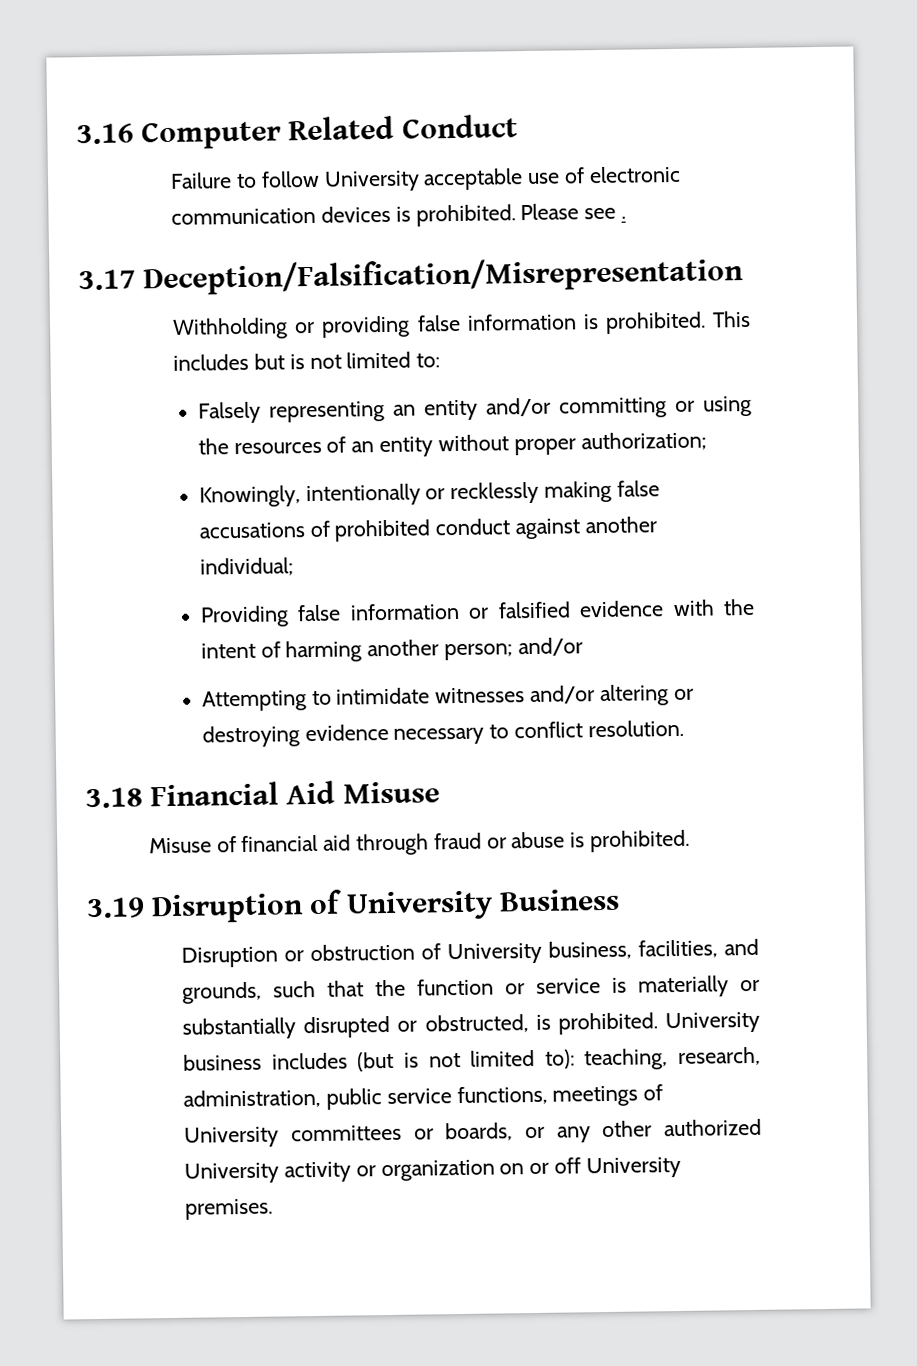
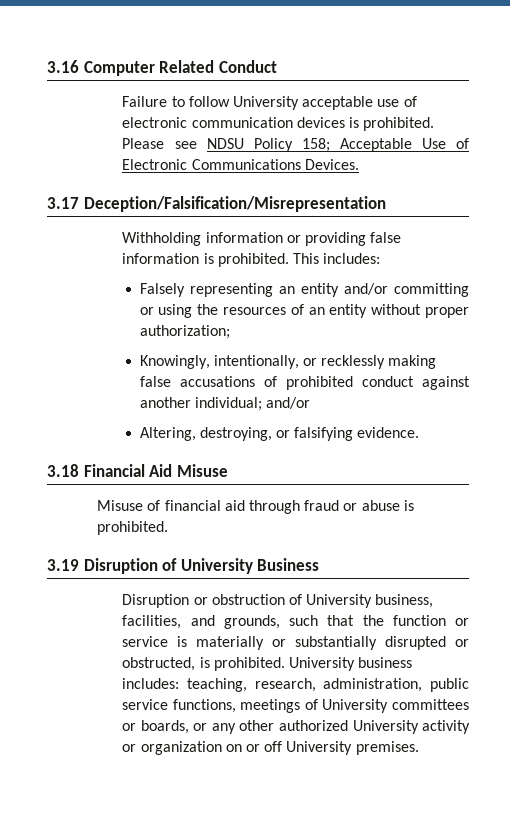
- Please see .
+ Please see NDSU Policy 158; Acceptable Use of Electronic Communications Devices.
- Withholding or providing false information is prohibited.
+ Withholding information or providing false information is prohibited.
- This includes but is not limited to:
+ This includes:
- Knowingly, intentionally or recklessly making false accusations of prohibited conduct against another individual;
- Providing false information or falsified evidence with the intent of harming another person; and/or
- Attempting to intimidate witnesses and/or altering or destroying evidence necessary to conflict resolution.
+ Knowingly, intentionally, or recklessly making false accusations of prohibited conduct against another individual; and/or
+ Altering, destroying, or falsifying evidence.
- University business includes (but is not limited to): teaching, research, administration, public service functions, meetings of University committees or boards, or any other authorized University activity or organization on or off University premises.
+ University business includes: teaching, research, administration, public service functions, meetings of University committees or boards, or any other authorized University activity or organization on or off University premises.

